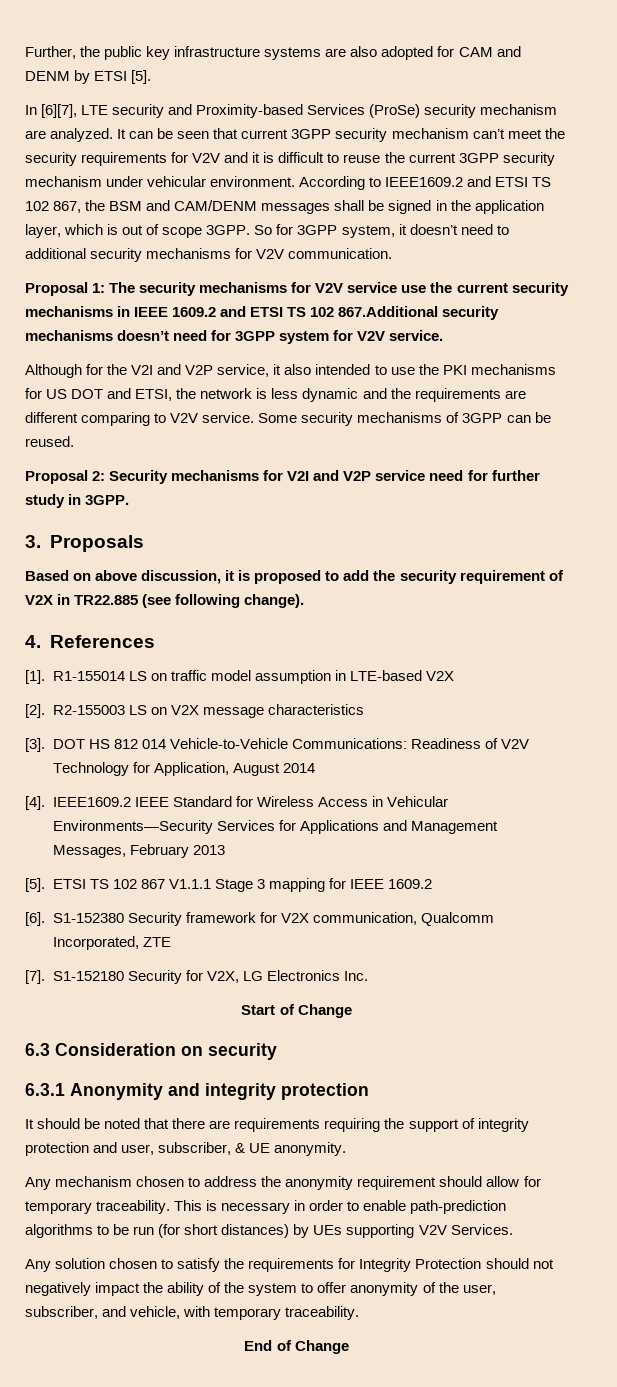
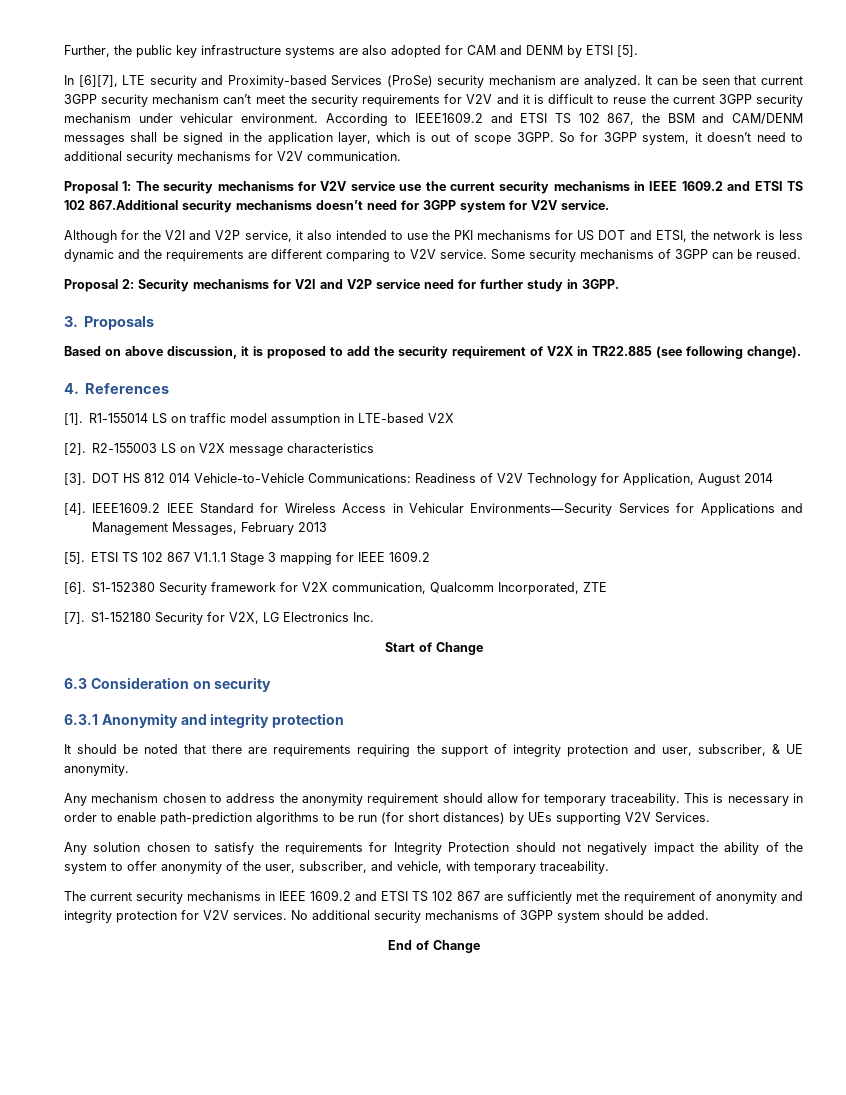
+ The current security mechanisms in IEEE 1609.2 and ETSI TS 102 867 are sufficiently met the requirement of anonymity and integrity protection for V2V services. No additional security mechanisms of 3GPP system should be added.

